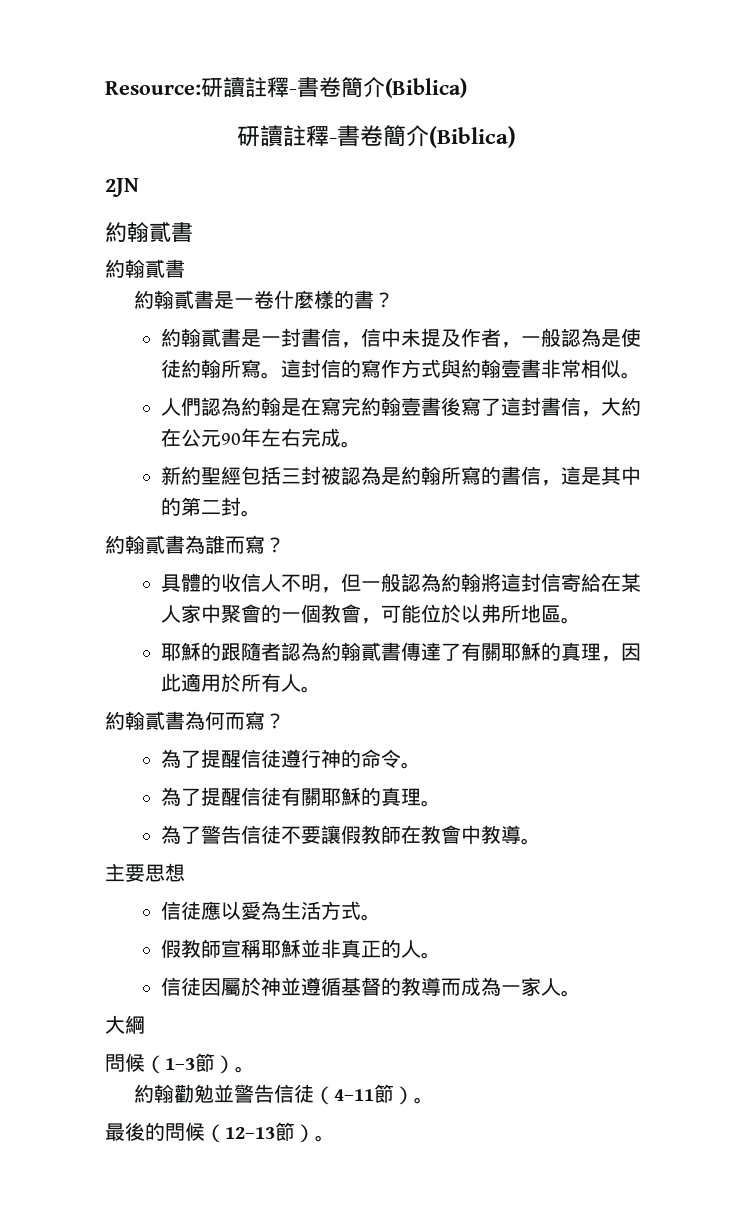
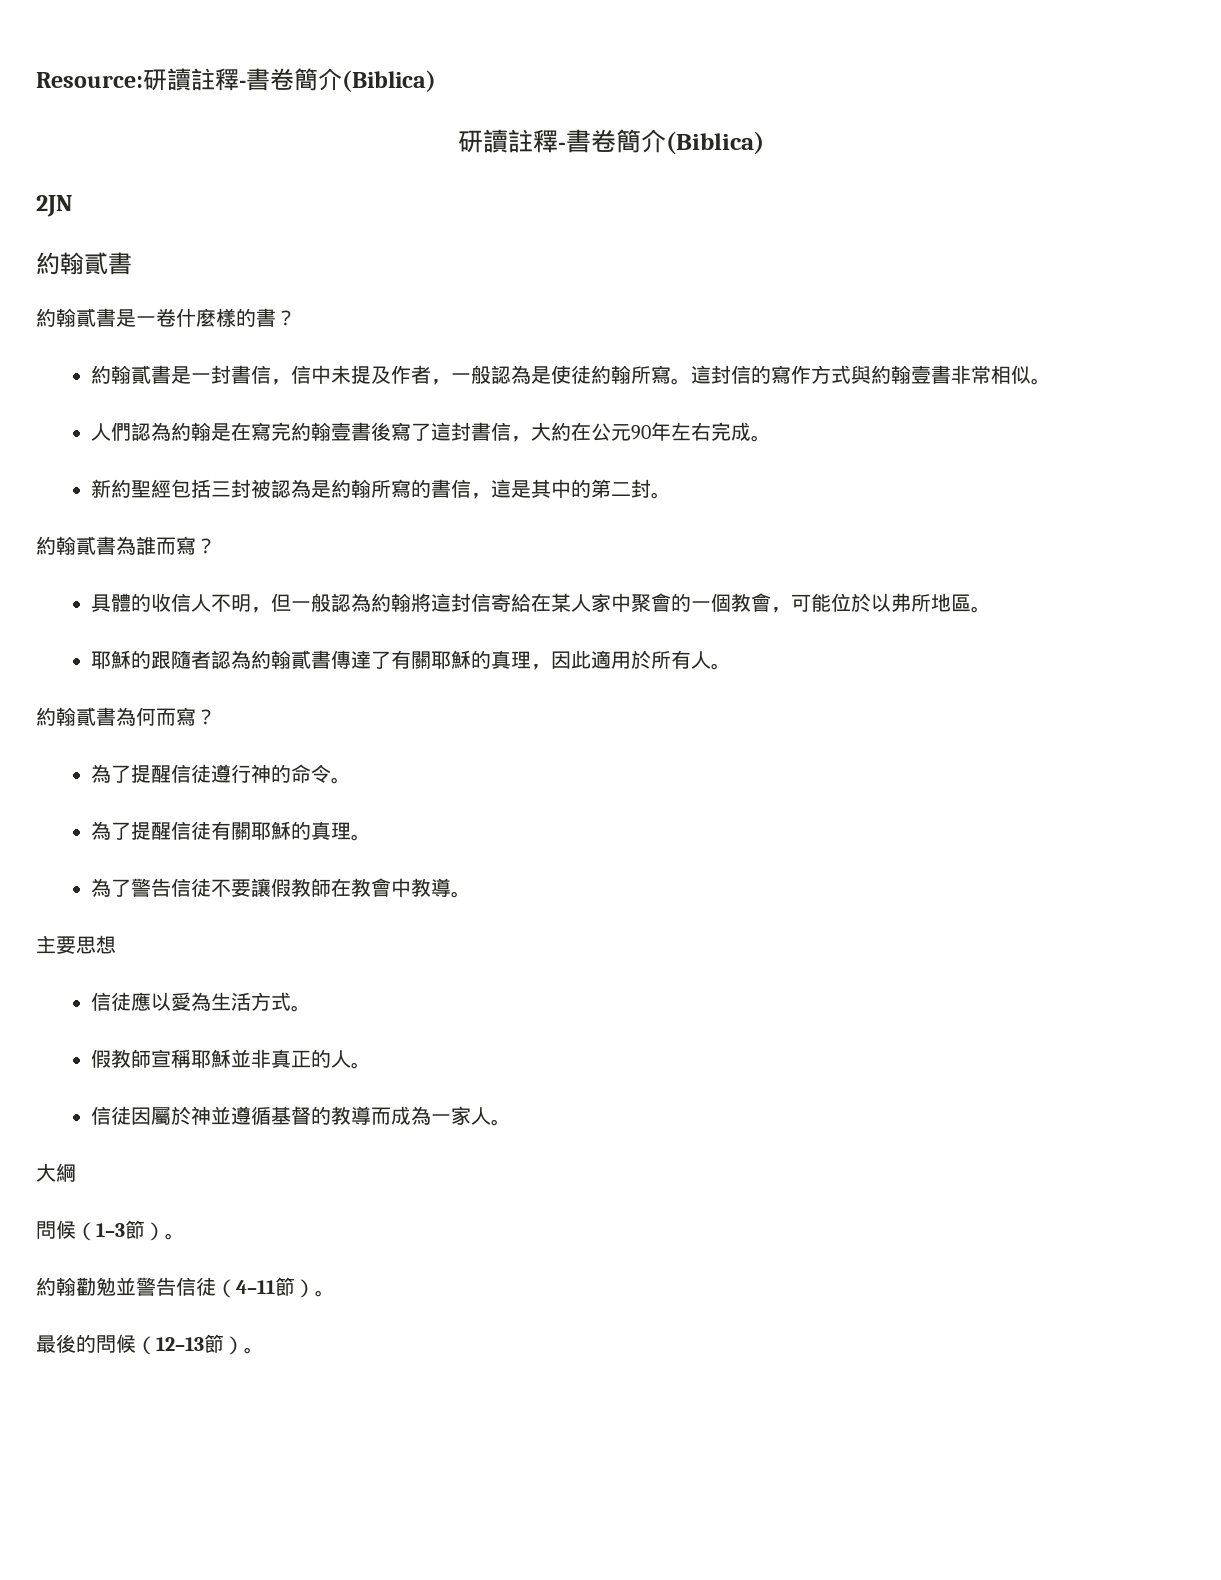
  2JN
- 約翰貳書

